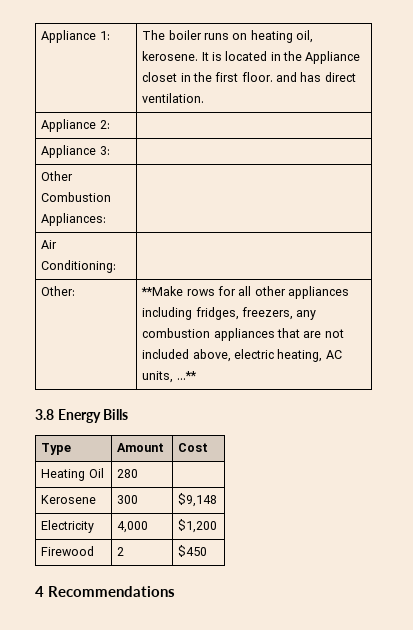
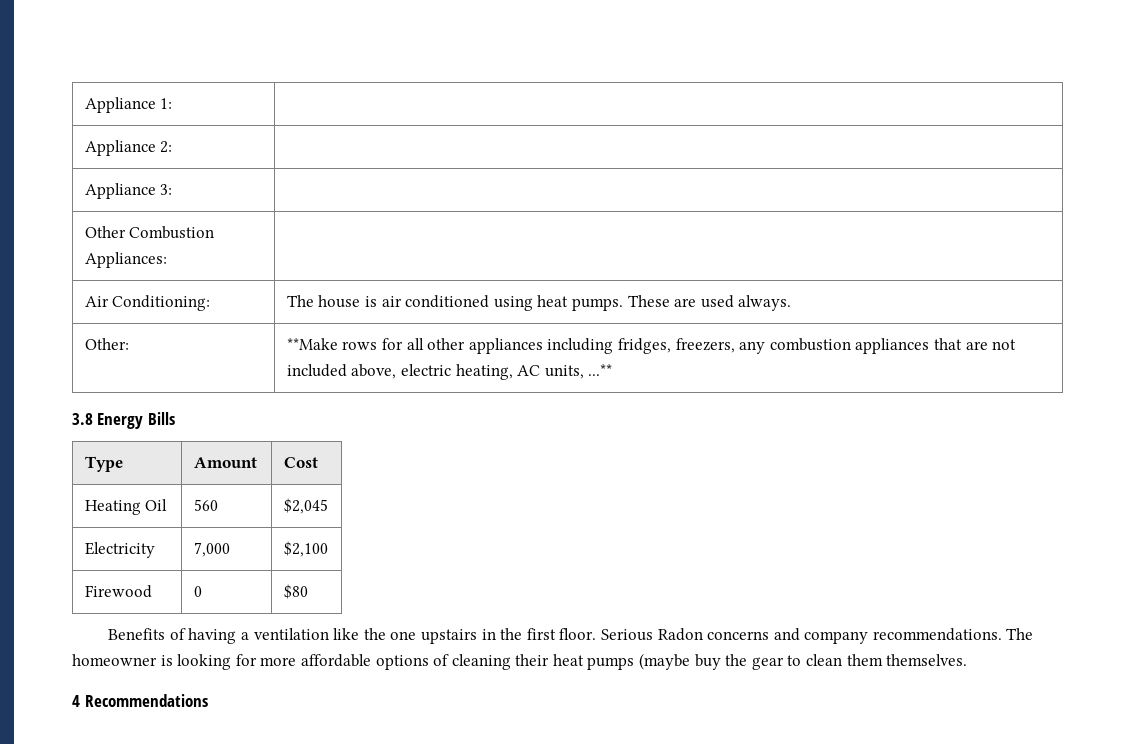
- Appliance 1: | The boiler runs on heating oil, kerosene. It is located in the Appliance closet in the first floor. and has direct ventilation.
+ Appliance 1: |
- Air Conditioning: |
+ Air Conditioning: | The house is air conditioned using heat pumps. These are used always.
- Heating Oil | 280 |
- Kerosene | 300 | $9,148
+ Heating Oil | 560 | $2,045
- Electricity | 4,000 | $1,200
+ Electricity | 7,000 | $2,100
- Firewood | 2 | $450
+ Firewood | 0 | $80
+ Benefits of having a ventilation like the one upstairs in the first floor. Serious Radon concerns and company recommendations. The homeowner is looking for more affordable options of cleaning their heat pumps (maybe buy the gear to clean them themselves.

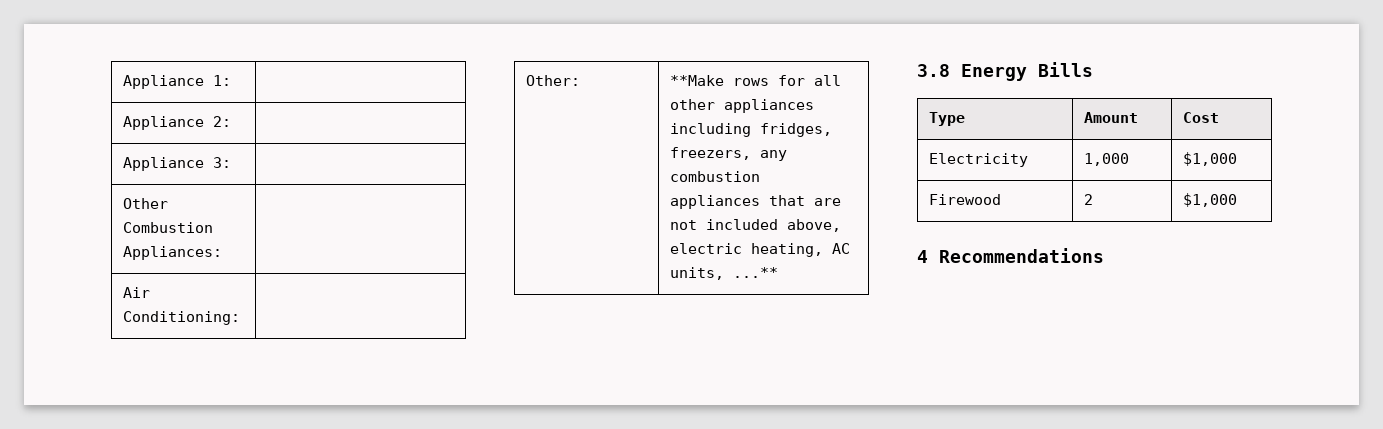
- Air Conditioning: | The house is air conditioned using heat pumps. These are used always.
+ Air Conditioning: |
- Heating Oil | 560 | $2,045
- Electricity | 7,000 | $2,100
+ Electricity | 1,000 | $1,000
- Firewood | 0 | $80
- Benefits of having a ventilation like the one upstairs in the first floor. Serious Radon concerns and company recommendations. The homeowner is looking for more affordable options of cleaning their heat pumps (maybe buy the gear to clean them themselves.
+ Firewood | 2 | $1,000

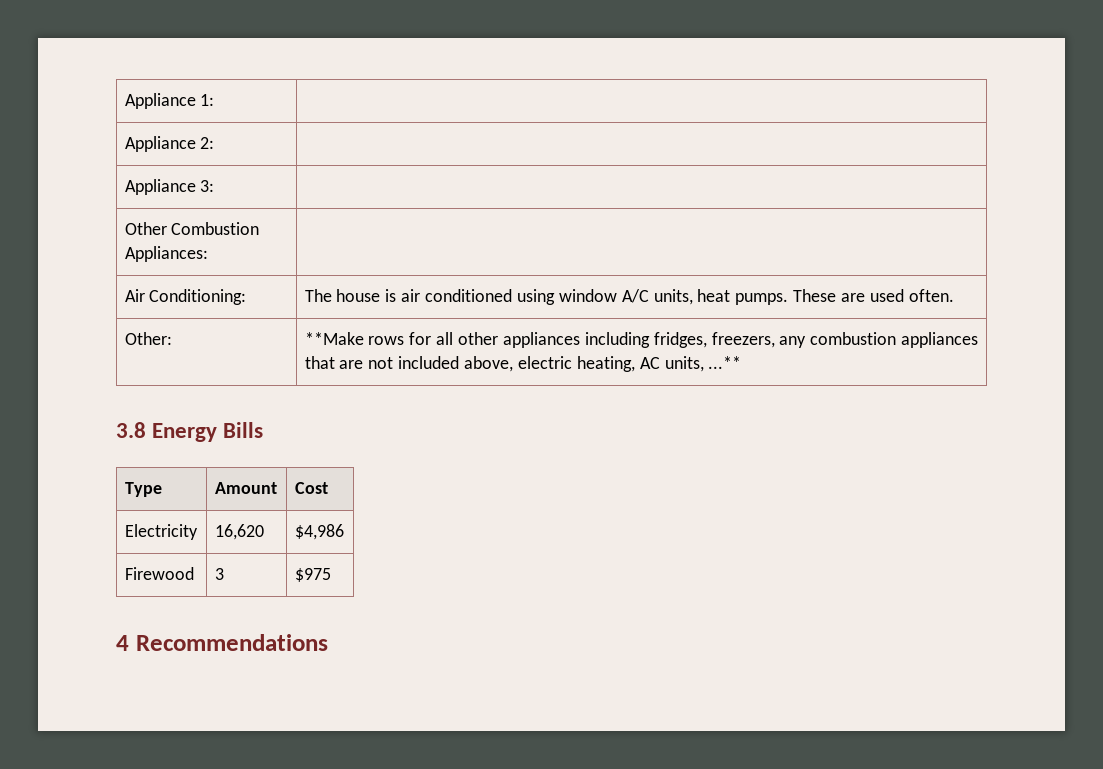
- Air Conditioning: |
+ Air Conditioning: | The house is air conditioned using window A/C units, heat pumps. These are used often.
- Electricity | 1,000 | $1,000
+ Electricity | 16,620 | $4,986
- Firewood | 2 | $1,000
+ Firewood | 3 | $975

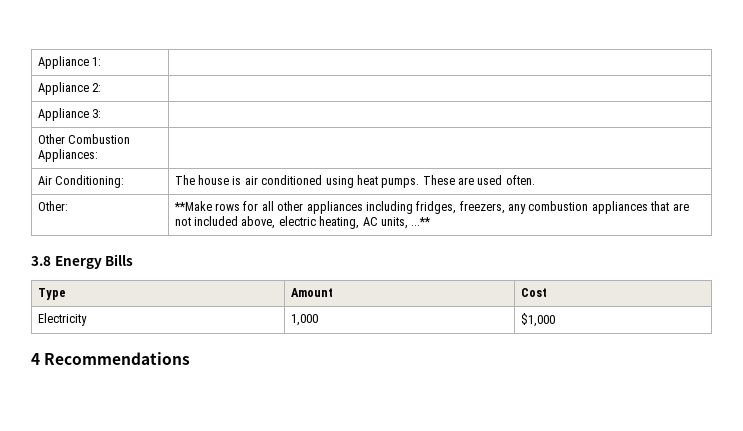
- Air Conditioning: | The house is air conditioned using window A/C units, heat pumps. These are used often.
+ Air Conditioning: | The house is air conditioned using heat pumps. These are used often.
- Electricity | 16,620 | $4,986
- Firewood | 3 | $975
+ Electricity | 1,000 | $1,000

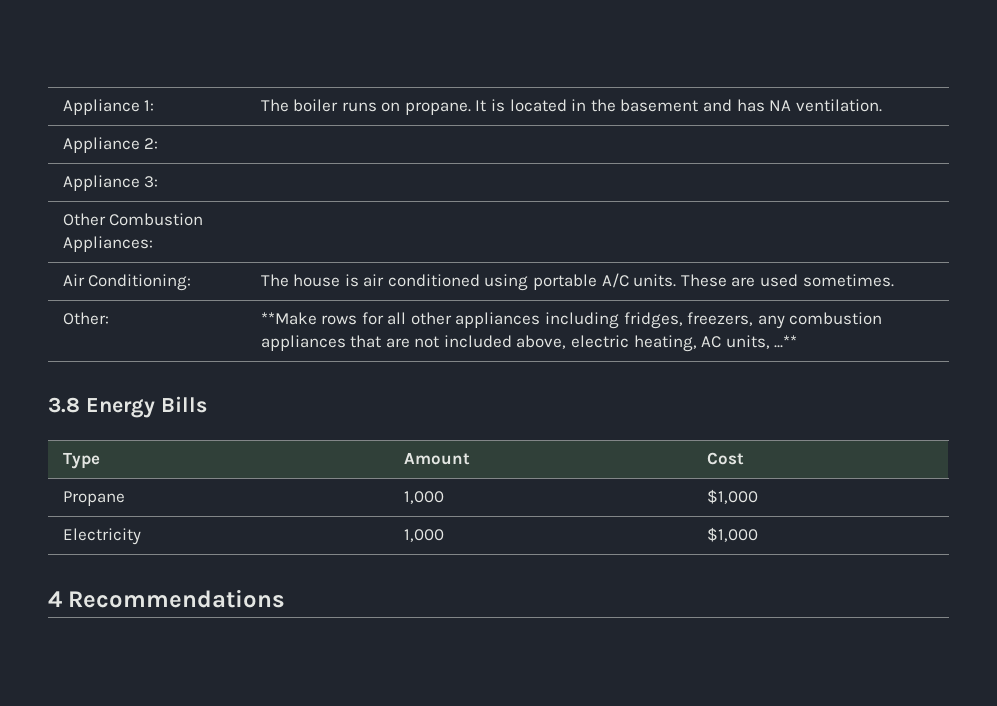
- Appliance 1: |
+ Appliance 1: | The boiler runs on propane. It is located in the basement and has NA ventilation.
- Air Conditioning: | The house is air conditioned using heat pumps. These are used often.
+ Air Conditioning: | The house is air conditioned using portable A/C units. These are used sometimes.
+ Propane | 1,000 | $1,000

